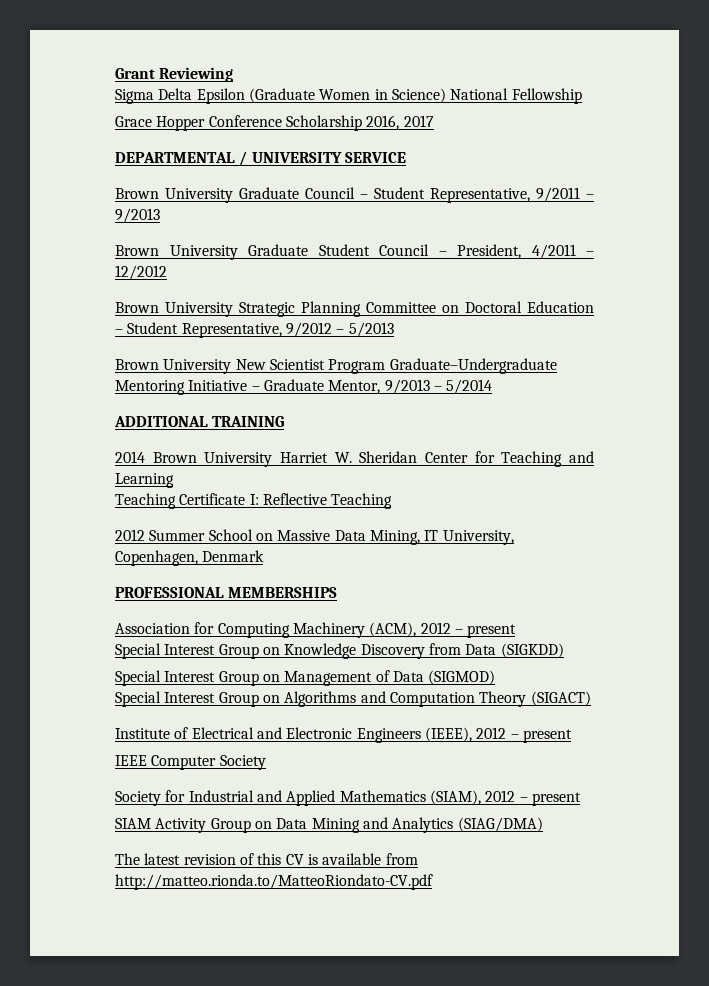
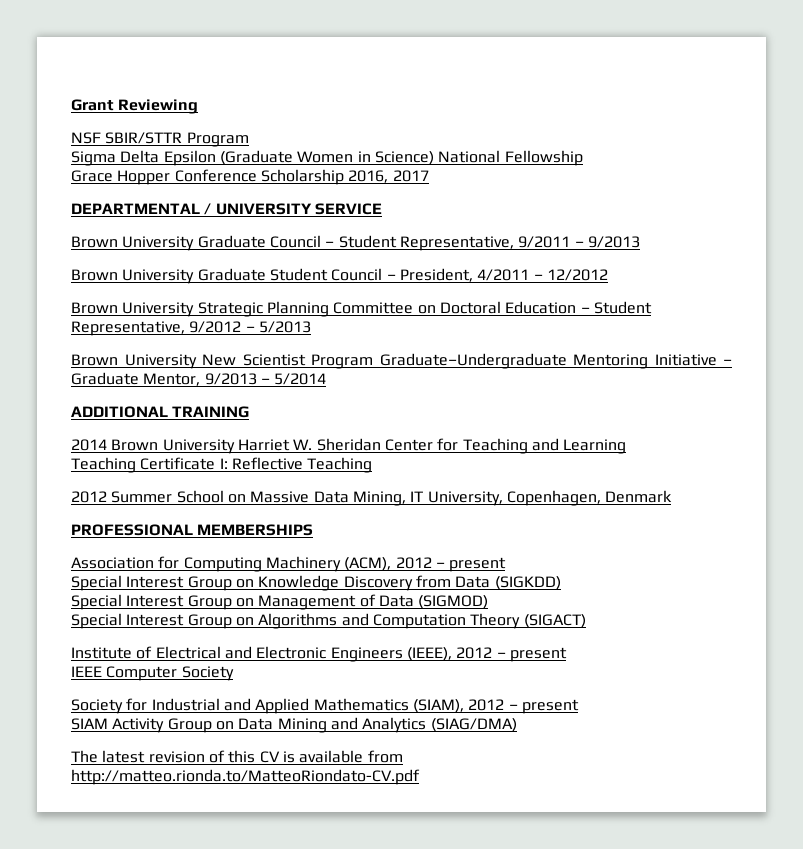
+ NSF SBIR/STTR Program

